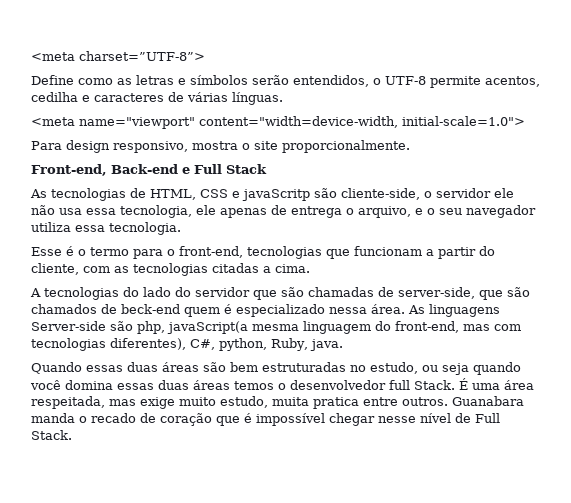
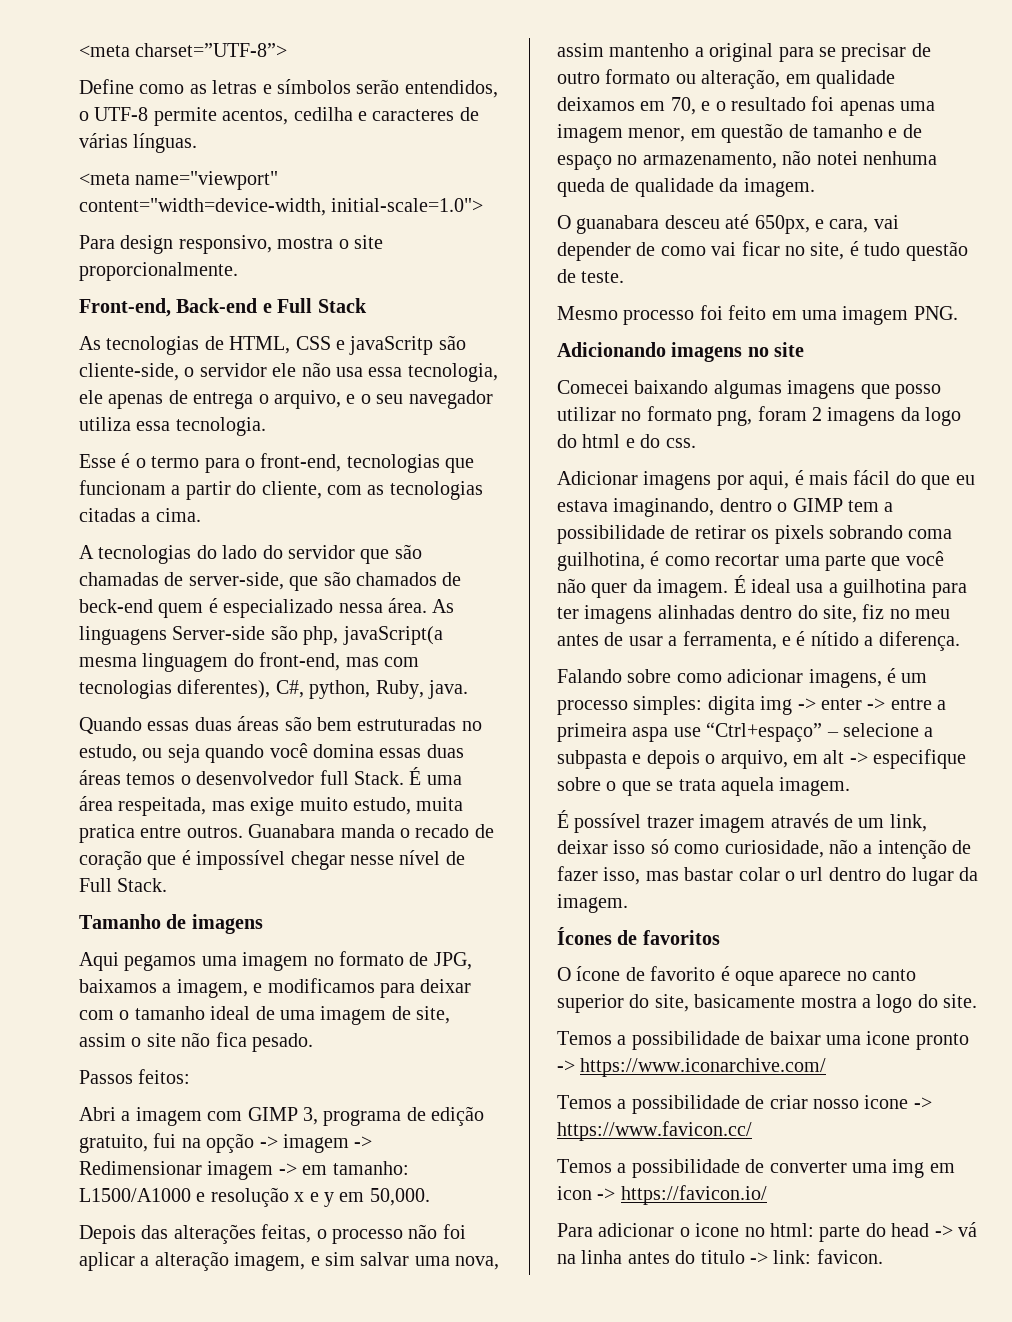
+ Tamanho de imagens
+ Aqui pegamos uma imagem no formato de JPG, baixamos a imagem, e modificamos para deixar com o tamanho ideal de uma imagem de site, assim o site não fica pesado.
+ Passos feitos:
+ Abri a imagem com GIMP 3, programa de edição gratuito, fui na opção -> imagem -> Redimensionar imagem -> em tamanho: L1500/A1000 e resolução x e y em 50,000.
+ Depois das alterações feitas, o processo não foi aplicar a alteração imagem, e sim salvar uma nova, assim mantenho a original para se precisar de outro formato ou alteração, em qualidade deixamos em 70, e o resultado foi apenas uma imagem menor, em questão de tamanho e de espaço no armazenamento, não notei nenhuma queda de qualidade da imagem.
+ O guanabara desceu até 650px, e cara, vai depender de como vai ficar no site, é tudo questão de teste.
+ Mesmo processo foi feito em uma imagem PNG.
+ Adicionando imagens no site
+ Comecei baixando algumas imagens que posso utilizar no formato png, foram 2 imagens da logo do html e do css.
+ Adicionar imagens por aqui, é mais fácil do que eu estava imaginando, dentro o GIMP tem a possibilidade de retirar os pixels sobrando coma guilhotina, é como recortar uma parte que você não quer da imagem. É ideal usa a guilhotina para ter imagens alinhadas dentro do site, fiz no meu antes de usar a ferramenta, e é nítido a diferença.
+ Falando sobre como adicionar imagens, é um processo simples: digita img -> enter -> entre a primeira aspa use “Ctrl+espaço” – selecione a subpasta e depois o arquivo, em alt -> especifique sobre o que se trata aquela imagem.
+ É possível trazer imagem através de um link, deixar isso só como curiosidade, não a intenção de fazer isso, mas bastar colar o url dentro do lugar da imagem.
+ Ícones de favoritos
+ O ícone de favorito é oque aparece no canto superior do site, basicamente mostra a logo do site.
+ Temos a possibilidade de baixar uma icone pronto -> https://www.iconarchive.com/
+ Temos a possibilidade de criar nosso icone -> https://www.favicon.cc/
+ Temos a possibilidade de converter uma img em icon -> https://favicon.io/
+ Para adicionar o icone no html: parte do head -> vá na linha antes do titulo -> link: favicon.

